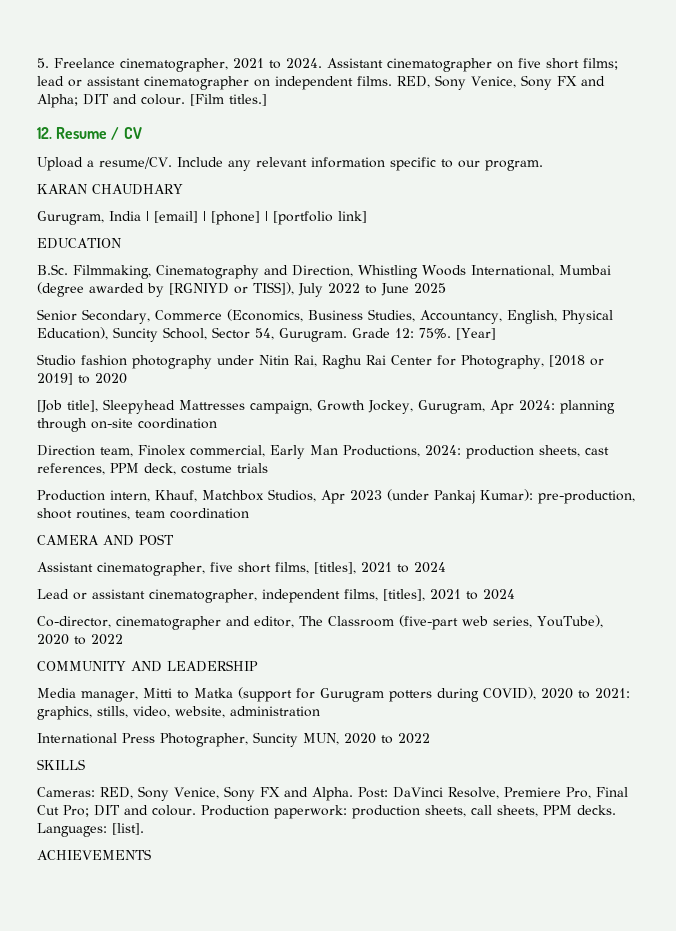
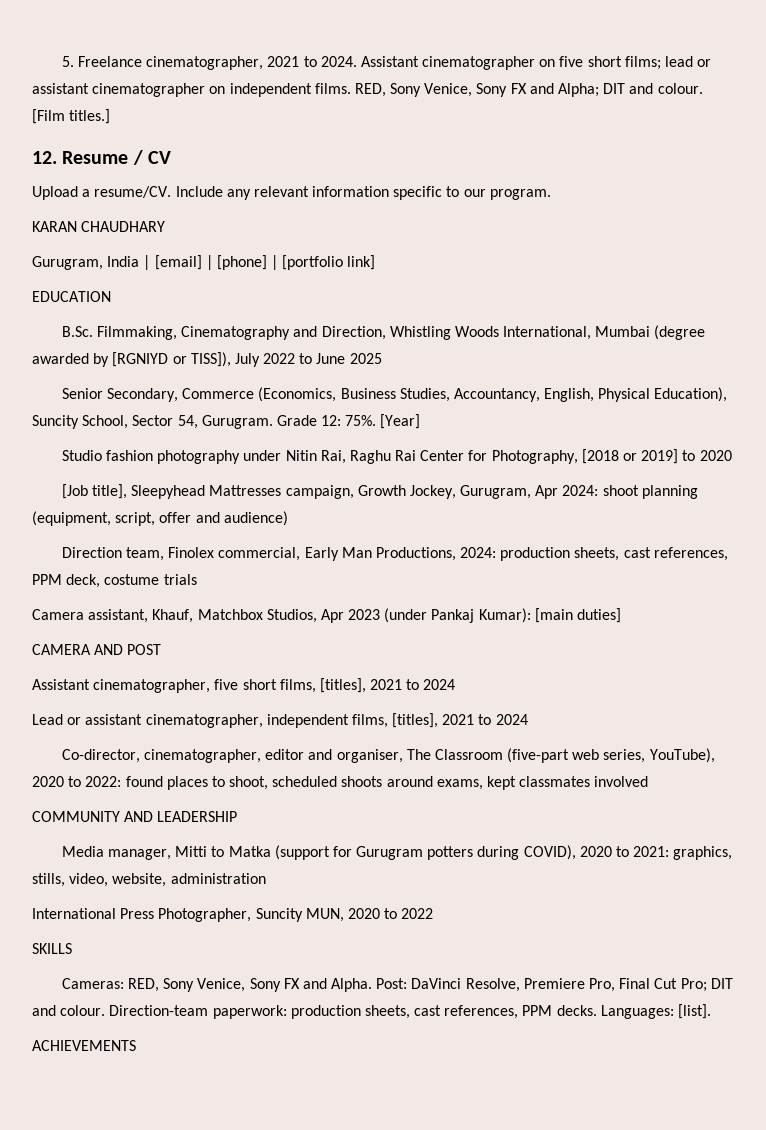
- [Job title], Sleepyhead Mattresses campaign, Growth Jockey, Gurugram, Apr 2024: planning through on-site coordination
+ [Job title], Sleepyhead Mattresses campaign, Growth Jockey, Gurugram, Apr 2024: shoot planning (equipment, script, offer and audience)
- Production intern, Khauf, Matchbox Studios, Apr 2023 (under Pankaj Kumar): pre-production, shoot routines, team coordination
+ Camera assistant, Khauf, Matchbox Studios, Apr 2023 (under Pankaj Kumar): [main duties]
- Co-director, cinematographer and editor, The Classroom (five-part web series, YouTube), 2020 to 2022
+ Co-director, cinematographer, editor and organiser, The Classroom (five-part web series, YouTube), 2020 to 2022: found places to shoot, scheduled shoots around exams, kept classmates involved
- Production paperwork: production sheets, call sheets, PPM decks.
+ Direction-team paperwork: production sheets, cast references, PPM decks.

